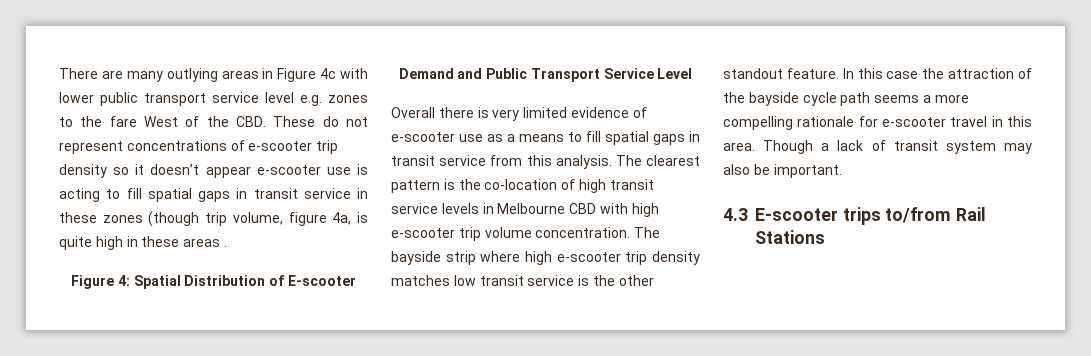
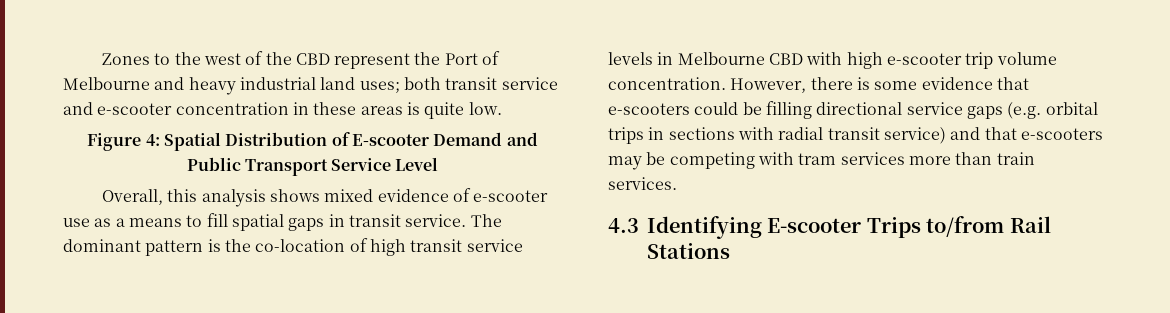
- There are many outlying areas in Figure 4c with lower public transport service level e.g. zones to the fare West of the CBD. These do not represent concentrations of e-scooter trip density so it doesn’t appear e-scooter use is acting to fill spatial gaps in transit service in these zones (though trip volume, figure 4a, is quite high in these areas .
+ Zones to the west of the CBD represent the Port of Melbourne and heavy industrial land uses; both transit service and e-scooter concentration in these areas is quite low.
- Overall there is very limited evidence of e-scooter use as a means to fill spatial gaps in transit service from this analysis. The clearest pattern is the co-location of high transit service levels in Melbourne CBD with high e-scooter trip volume concentration.
+ Overall, this analysis shows mixed evidence of e-scooter use as a means to fill spatial gaps in transit service. The dominant pattern is the co-location of high transit service levels in Melbourne CBD with high e-scooter trip volume concentration.
- The bayside strip where high e-scooter trip density matches low transit service is the other standout feature. In this case the attraction of the bayside cycle path seems a more compelling rationale for e-scooter travel in this area. Though a lack of transit system may also be important.
- 4.3 E-scooter trips to/from Rail Stations
+ However, there is some evidence that e-scooters could be filling directional service gaps (e.g. orbital trips in sections with radial transit service) and that e-scooters may be competing with tram services more than train services.
+ 4.3 Identifying E-scooter Trips to/from Rail Stations

